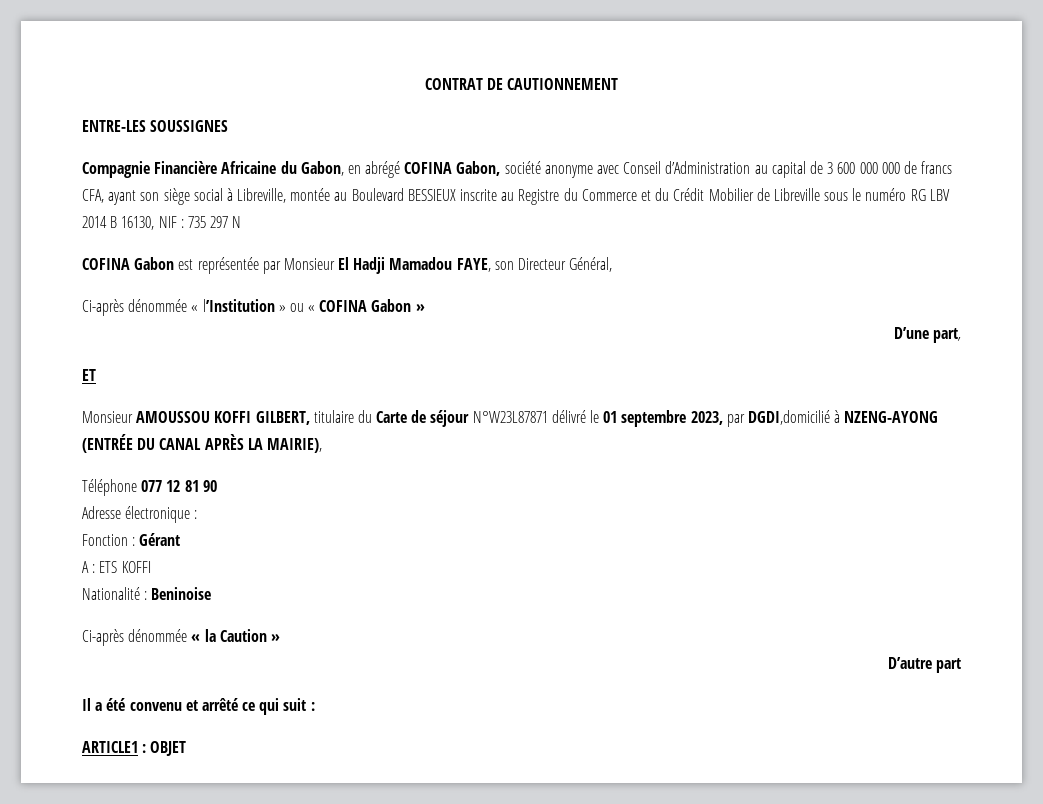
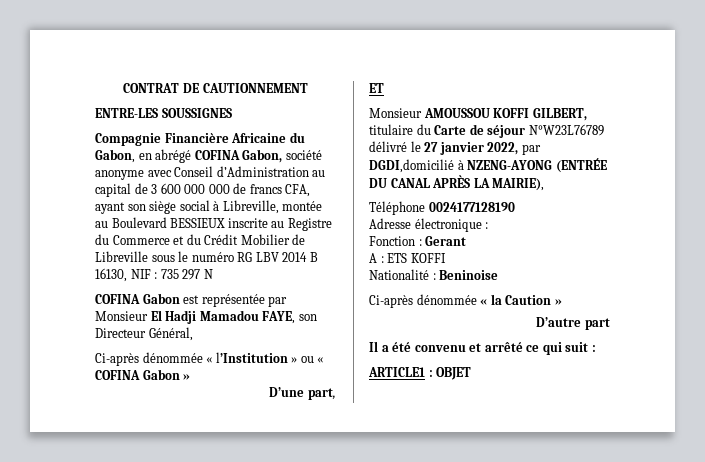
- Monsieur AMOUSSOU KOFFI GILBERT, titulaire du Carte de séjour N°W23L87871 délivré le 01 septembre 2023, par DGDI,domicilié à NZENG-AYONG (ENTRÉE DU CANAL APRÈS LA MAIRIE),
+ Monsieur AMOUSSOU KOFFI GILBERT, titulaire du Carte de séjour N°W23L76789 délivré le 27 janvier 2022, par DGDI,domicilié à NZENG-AYONG (ENTRÉE DU CANAL APRÈS LA MAIRIE),
- Téléphone 077 12 81 90
+ Téléphone 0024177128190
- Fonction : Gérant
+ Fonction : Gerant

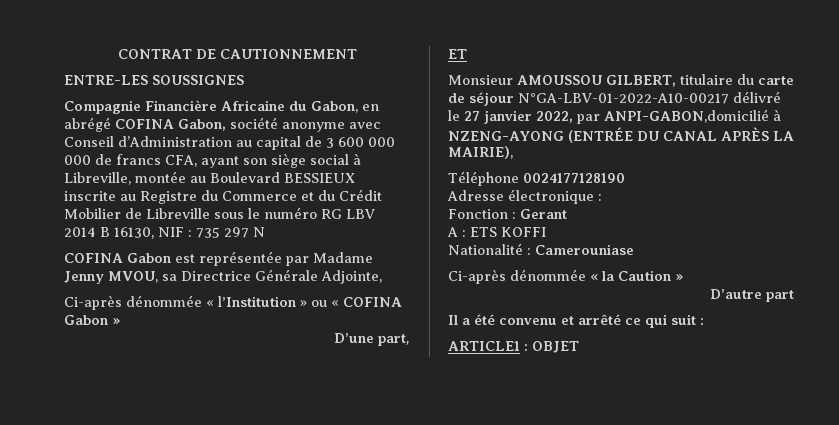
- COFINA Gabon est représentée par Monsieur El Hadji Mamadou FAYE, son Directeur Général,
+ COFINA Gabon est représentée par Madame Jenny MVOU, sa Directrice Générale Adjointe,
- Monsieur AMOUSSOU KOFFI GILBERT, titulaire du Carte de séjour N°W23L76789 délivré le 27 janvier 2022, par DGDI,domicilié à NZENG-AYONG (ENTRÉE DU CANAL APRÈS LA MAIRIE),
+ Monsieur AMOUSSOU GILBERT, titulaire du carte de séjour N°GA-LBV-01-2022-A10-00217 délivré le 27 janvier 2022, par ANPI-GABON,domicilié à NZENG-AYONG (ENTRÉE DU CANAL APRÈS LA MAIRIE),
- Nationalité : Beninoise
+ Nationalité : Camerouniase

